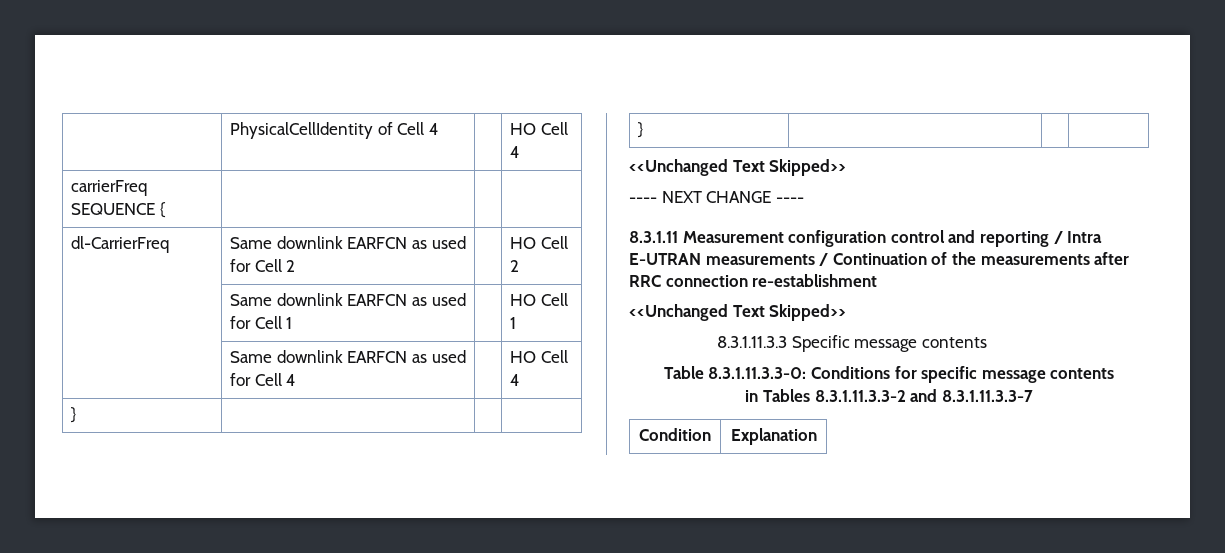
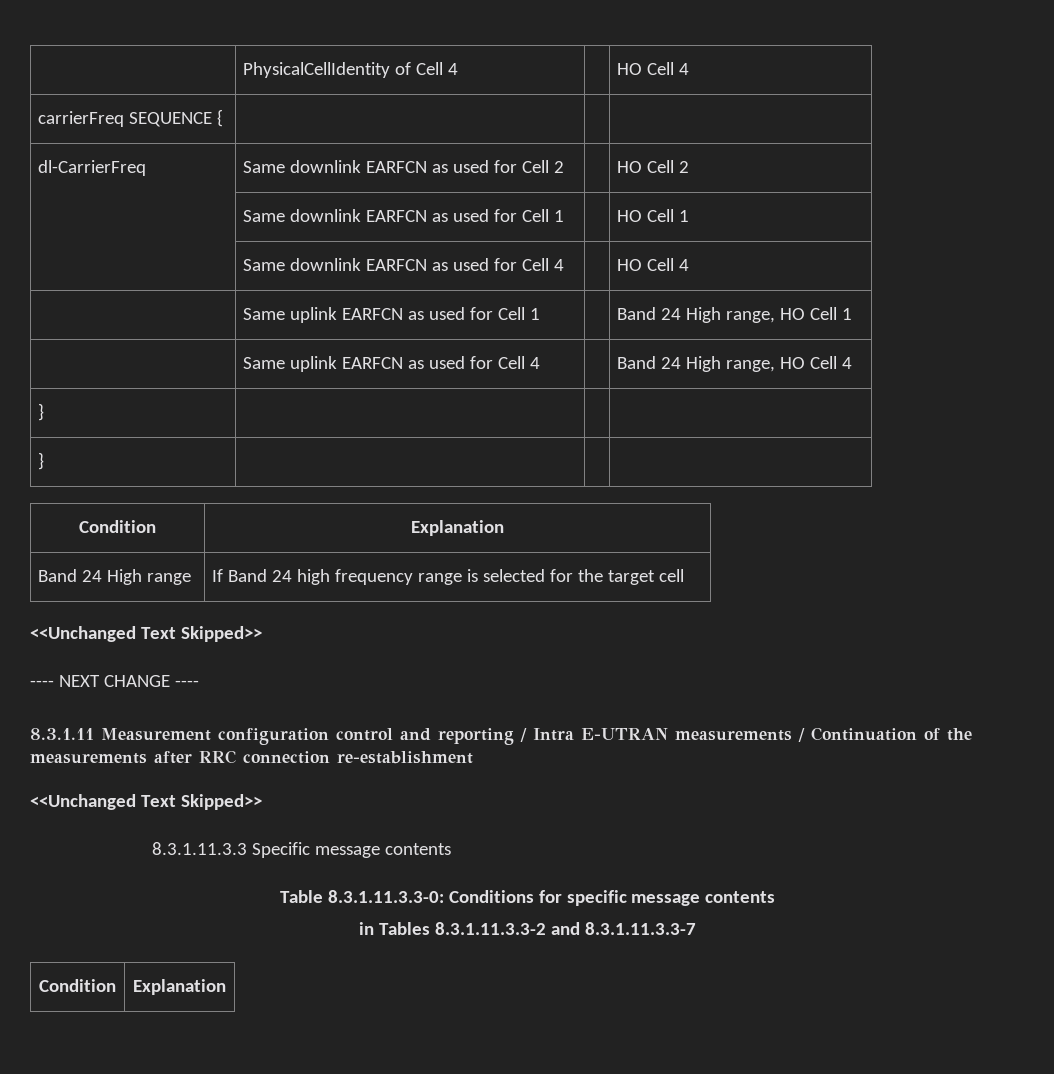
  | Same downlink EARFCN as used for Cell 4 | | HO Cell 4
+ | Same uplink EARFCN as used for Cell 1 | | Band 24 High range, HO Cell 1
+ | Same uplink EARFCN as used for Cell 4 | | Band 24 High range, HO Cell 4
  } | | |
  } | | |
+ Condition | Explanation
+ Band 24 High range | If Band 24 high frequency range is selected for the target cell

